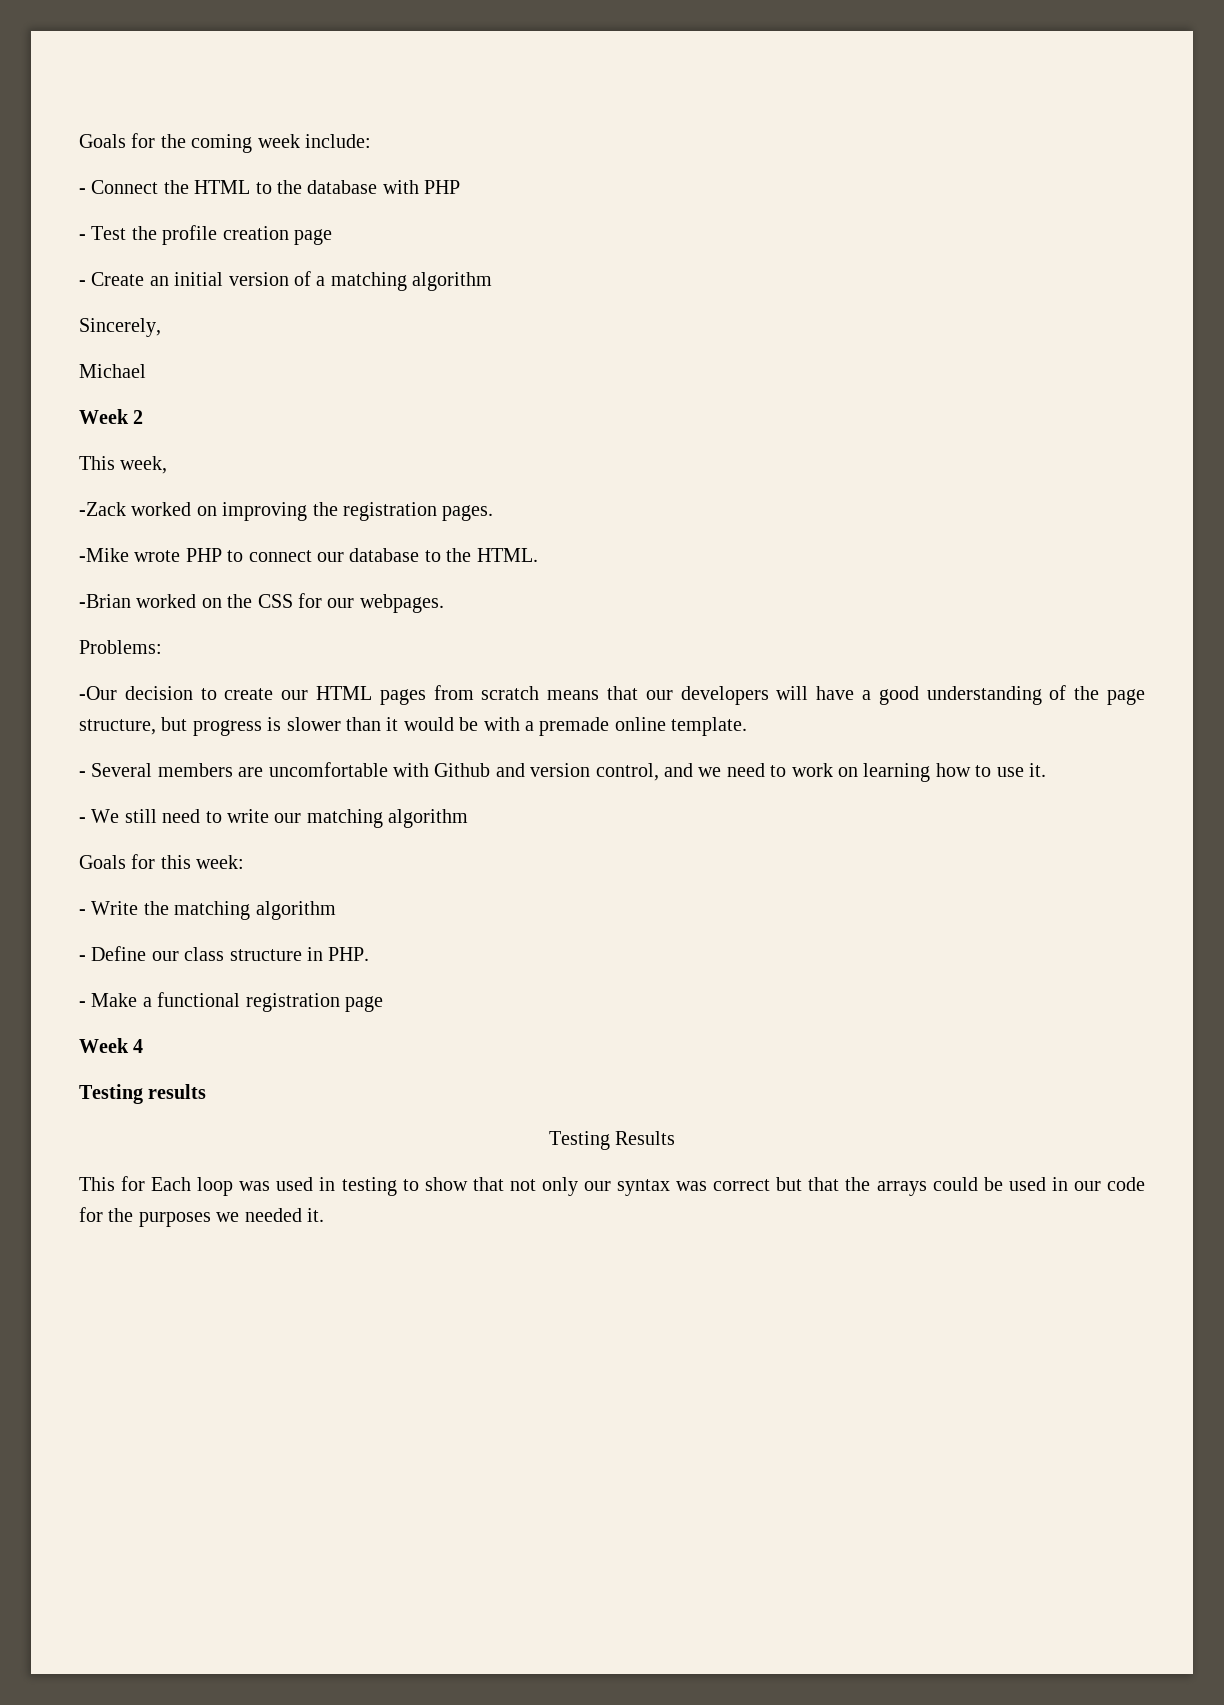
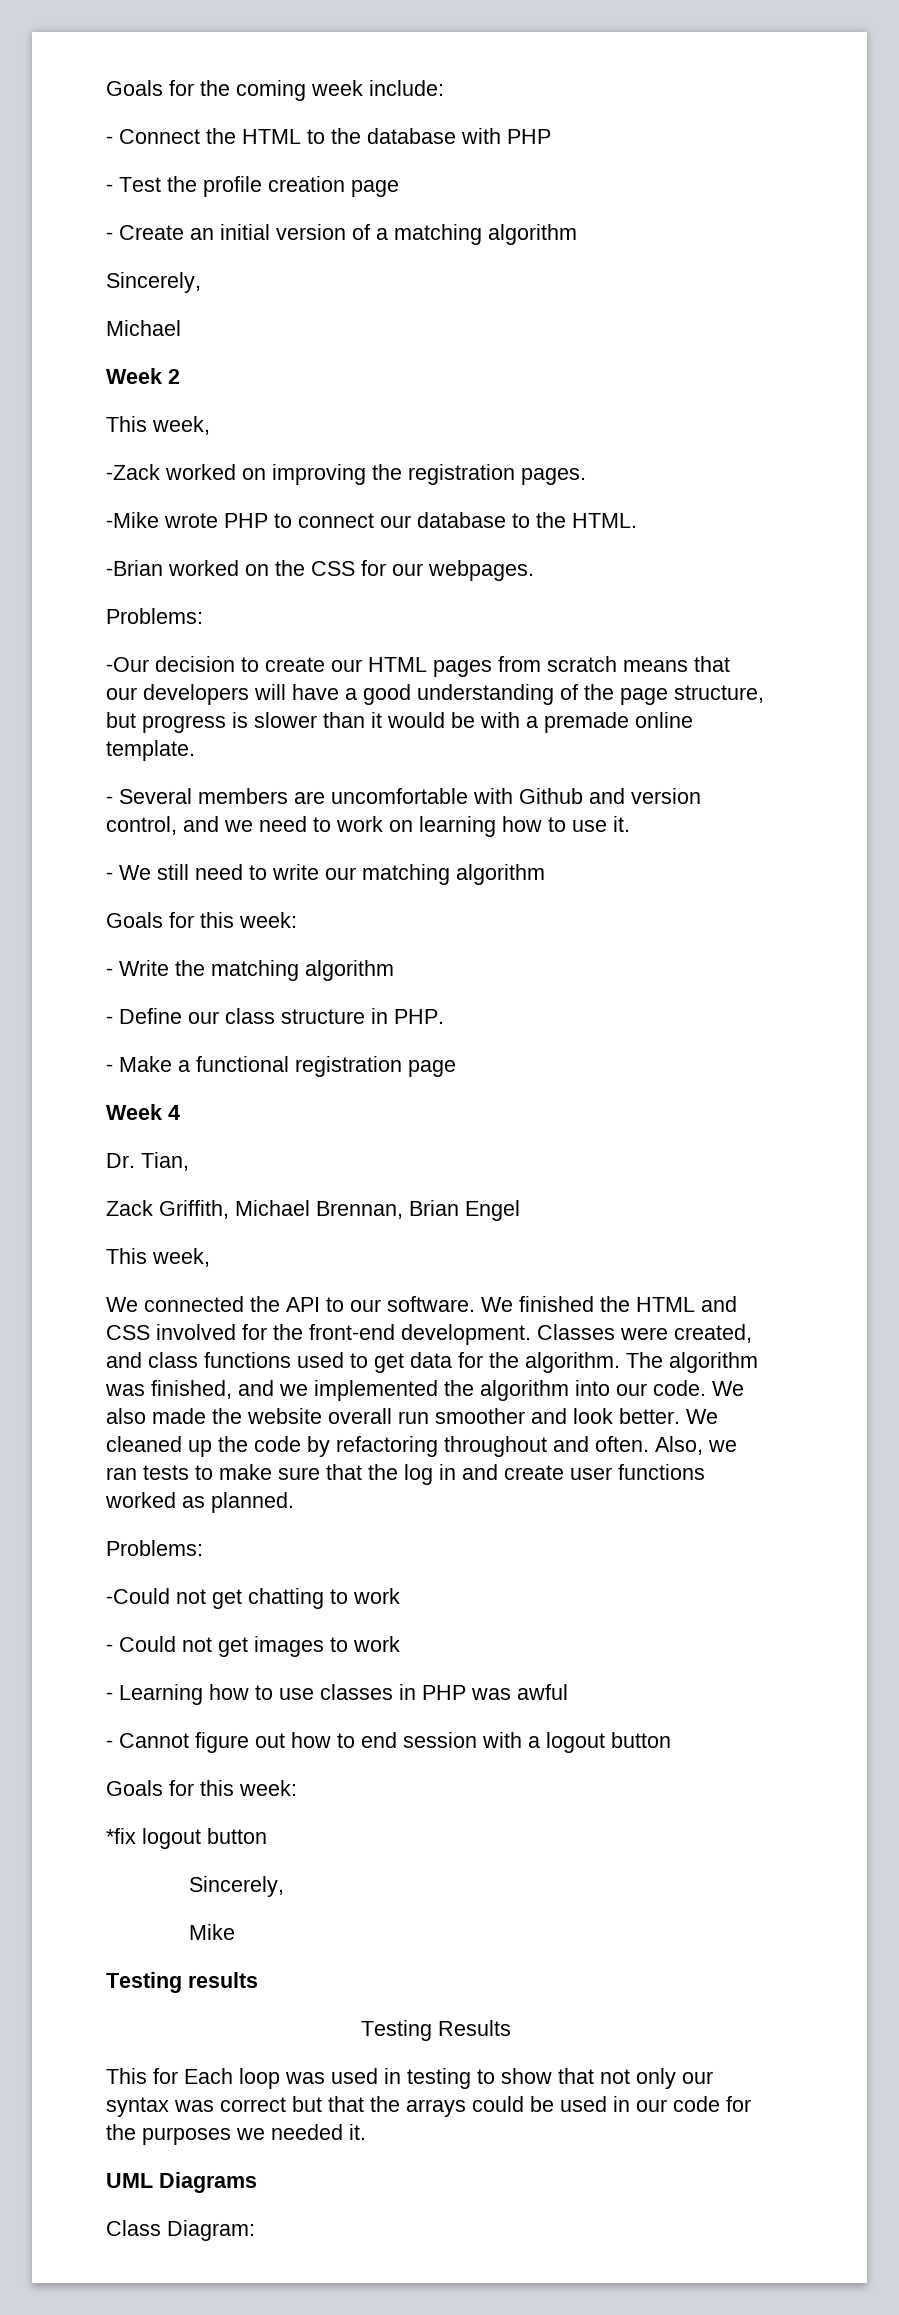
+ Dr. Tian,
+ Zack Griffith, Michael Brennan, Brian Engel
+ This week,
+ We connected the API to our software. We finished the HTML and CSS involved for the front-end development. Classes were created, and class functions used to get data for the algorithm. The algorithm was finished, and we implemented the algorithm into our code. We also made the website overall run smoother and look better. We cleaned up the code by refactoring throughout and often. Also, we ran tests to make sure that the log in and create user functions worked as planned.
+ Problems:
+ -Could not get chatting to work
+ - Could not get images to work
+ - Learning how to use classes in PHP was awful
+ - Cannot figure out how to end session with a logout button
+ Goals for this week:
+ *fix logout button
+ Sincerely,
+ Mike
+ UML Diagrams
+ Class Diagram:

